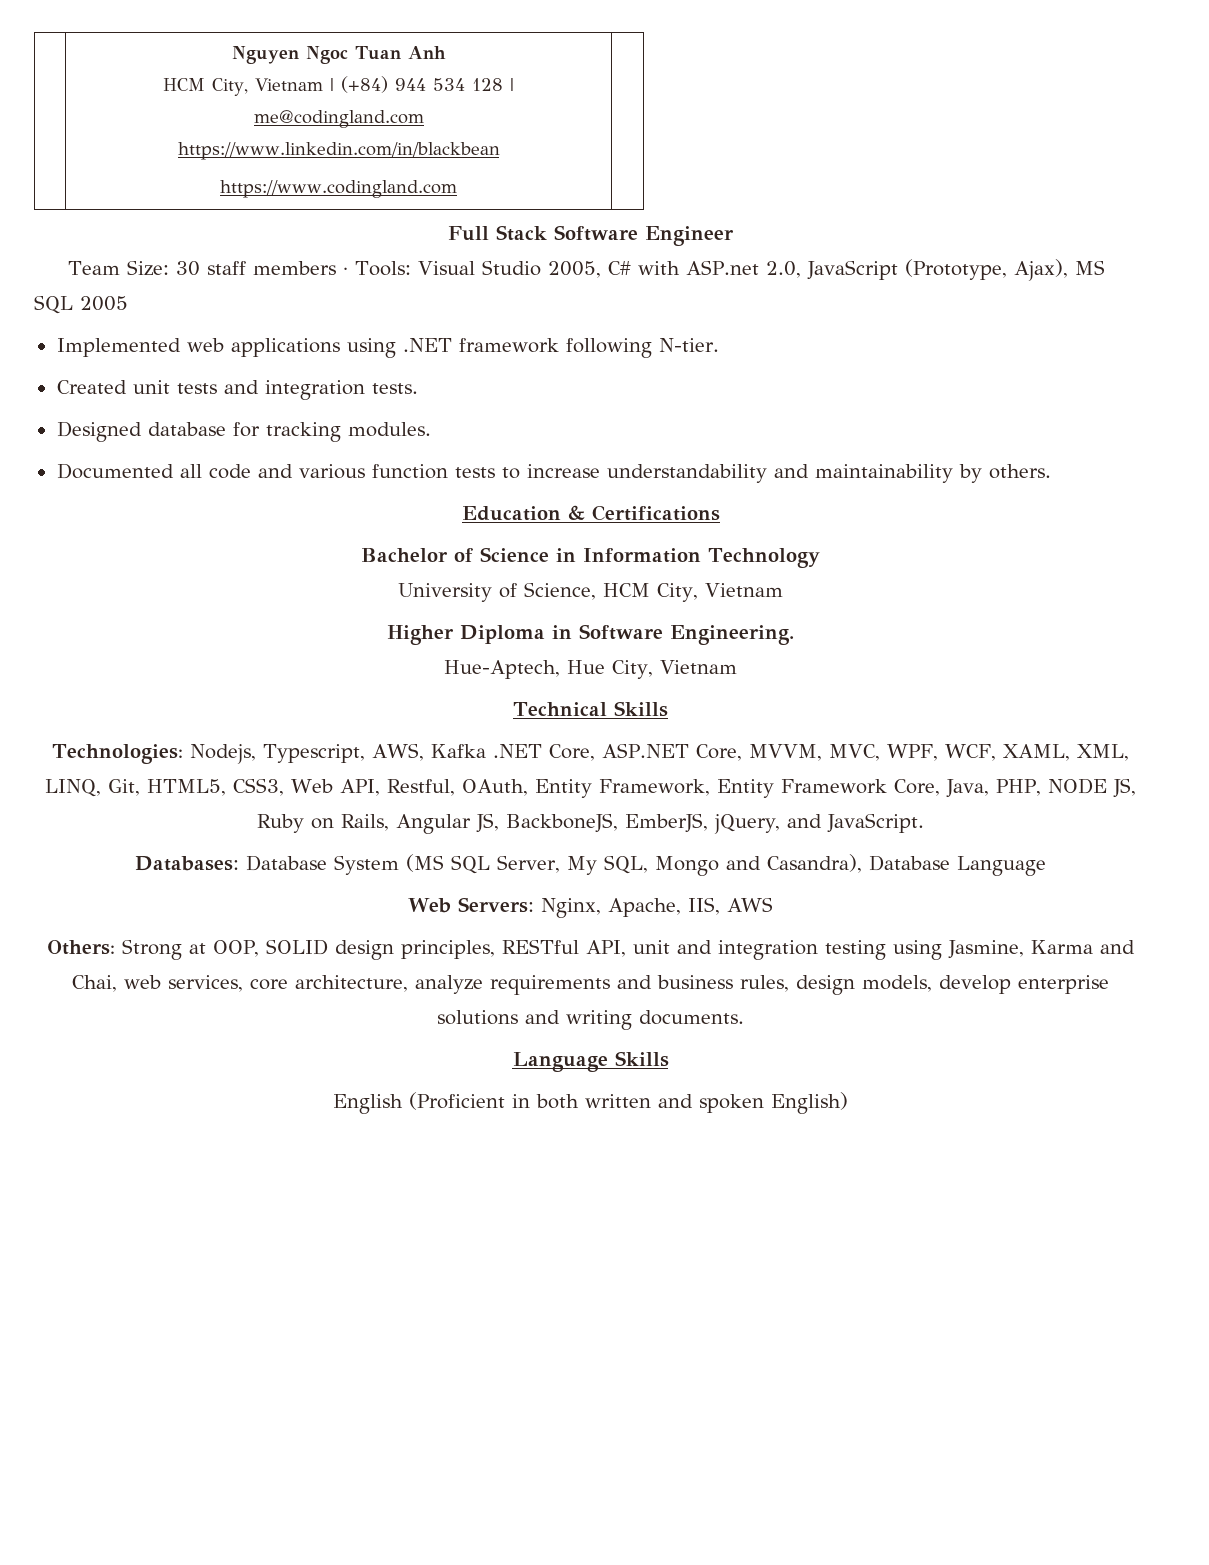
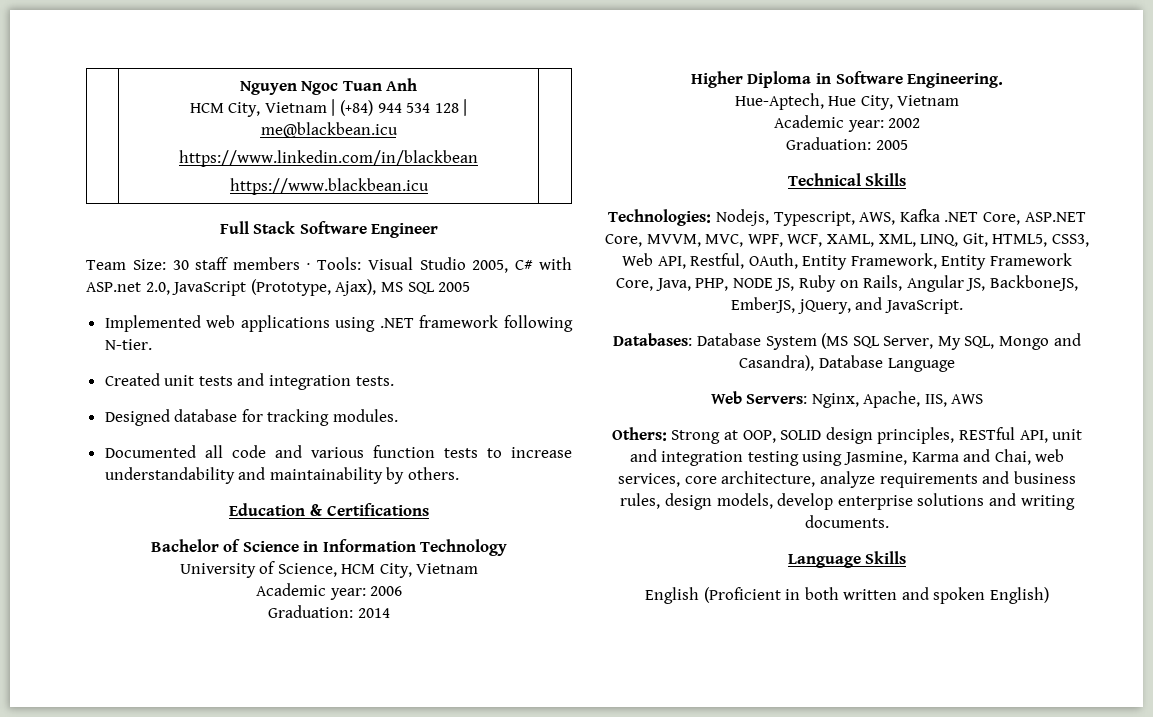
  | Nguyen Ngoc Tuan Anh
- HCM City, Vietnam | (+84) 944 534 128 | me@codingland.com
+ HCM City, Vietnam | (+84) 944 534 128 | me@blackbean.icu
  https://www.linkedin.com/in/blackbean
- https://www.codingland.com |
+ https://www.blackbean.icu |
+ Academic year: 2006
+ Graduation: 2014
+ Academic year: 2002
+ Graduation: 2005

